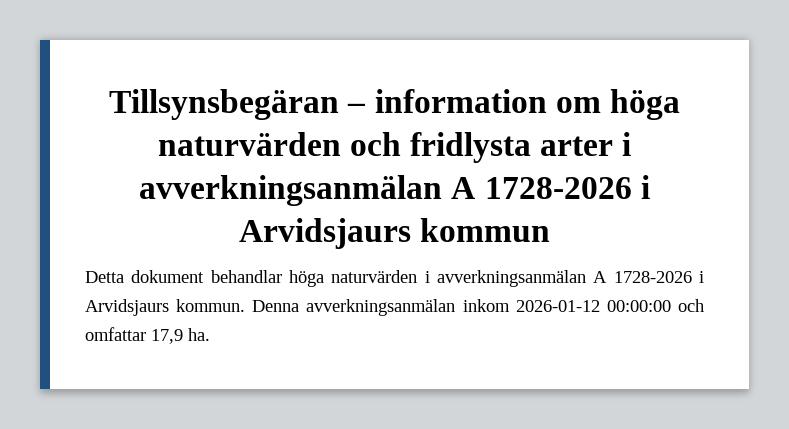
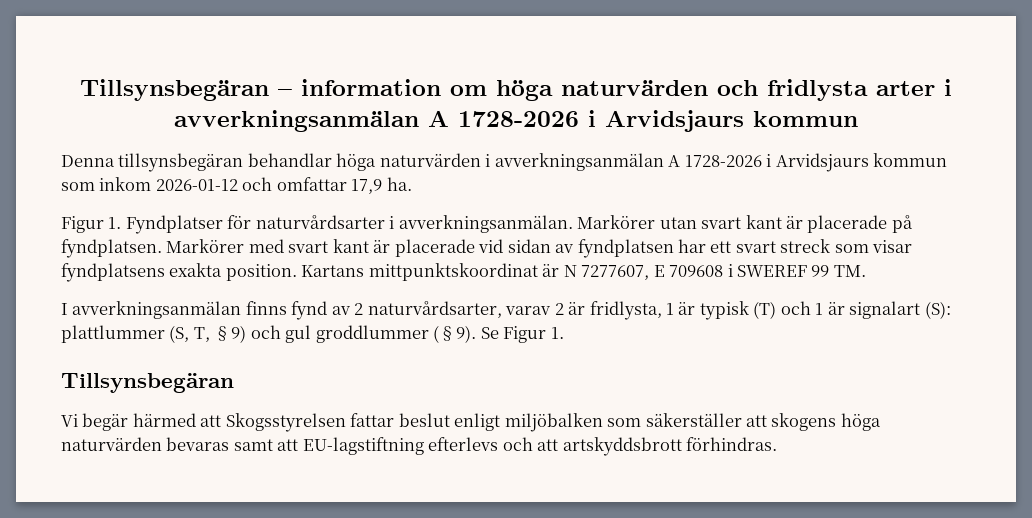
- Detta dokument behandlar höga naturvärden i avverkningsanmälan A 1728-2026 i Arvidsjaurs kommun. Denna avverkningsanmälan inkom 2026-01-12 00:00:00 och omfattar 17,9 ha.
+ Denna tillsynsbegäran behandlar höga naturvärden i avverkningsanmälan A 1728-2026 i Arvidsjaurs kommun som inkom 2026-01-12 och omfattar 17,9 ha.
+ Figur 1. Fyndplatser för naturvårdsarter i avverkningsanmälan. Markörer utan svart kant är placerade på fyndplatsen. Markörer med svart kant är placerade vid sidan av fyndplatsen har ett svart streck som visar fyndplatsens exakta position. Kartans mittpunktskoordinat är N 7277607, E 709608 i SWEREF 99 TM.
+ I avverkningsanmälan finns fynd av 2 naturvårdsarter, varav 2 är fridlysta, 1 är typisk (T) och 1 är signalart (S): plattlummer (S, T, §9) och gul groddlummer (§9). Se Figur 1.
+ Tillsynsbegäran
+ Vi begär härmed att Skogsstyrelsen fattar beslut enligt miljöbalken som säkerställer att skogens höga naturvärden bevaras samt att EU-lagstiftning efterlevs och att artskyddsbrott förhindras.

